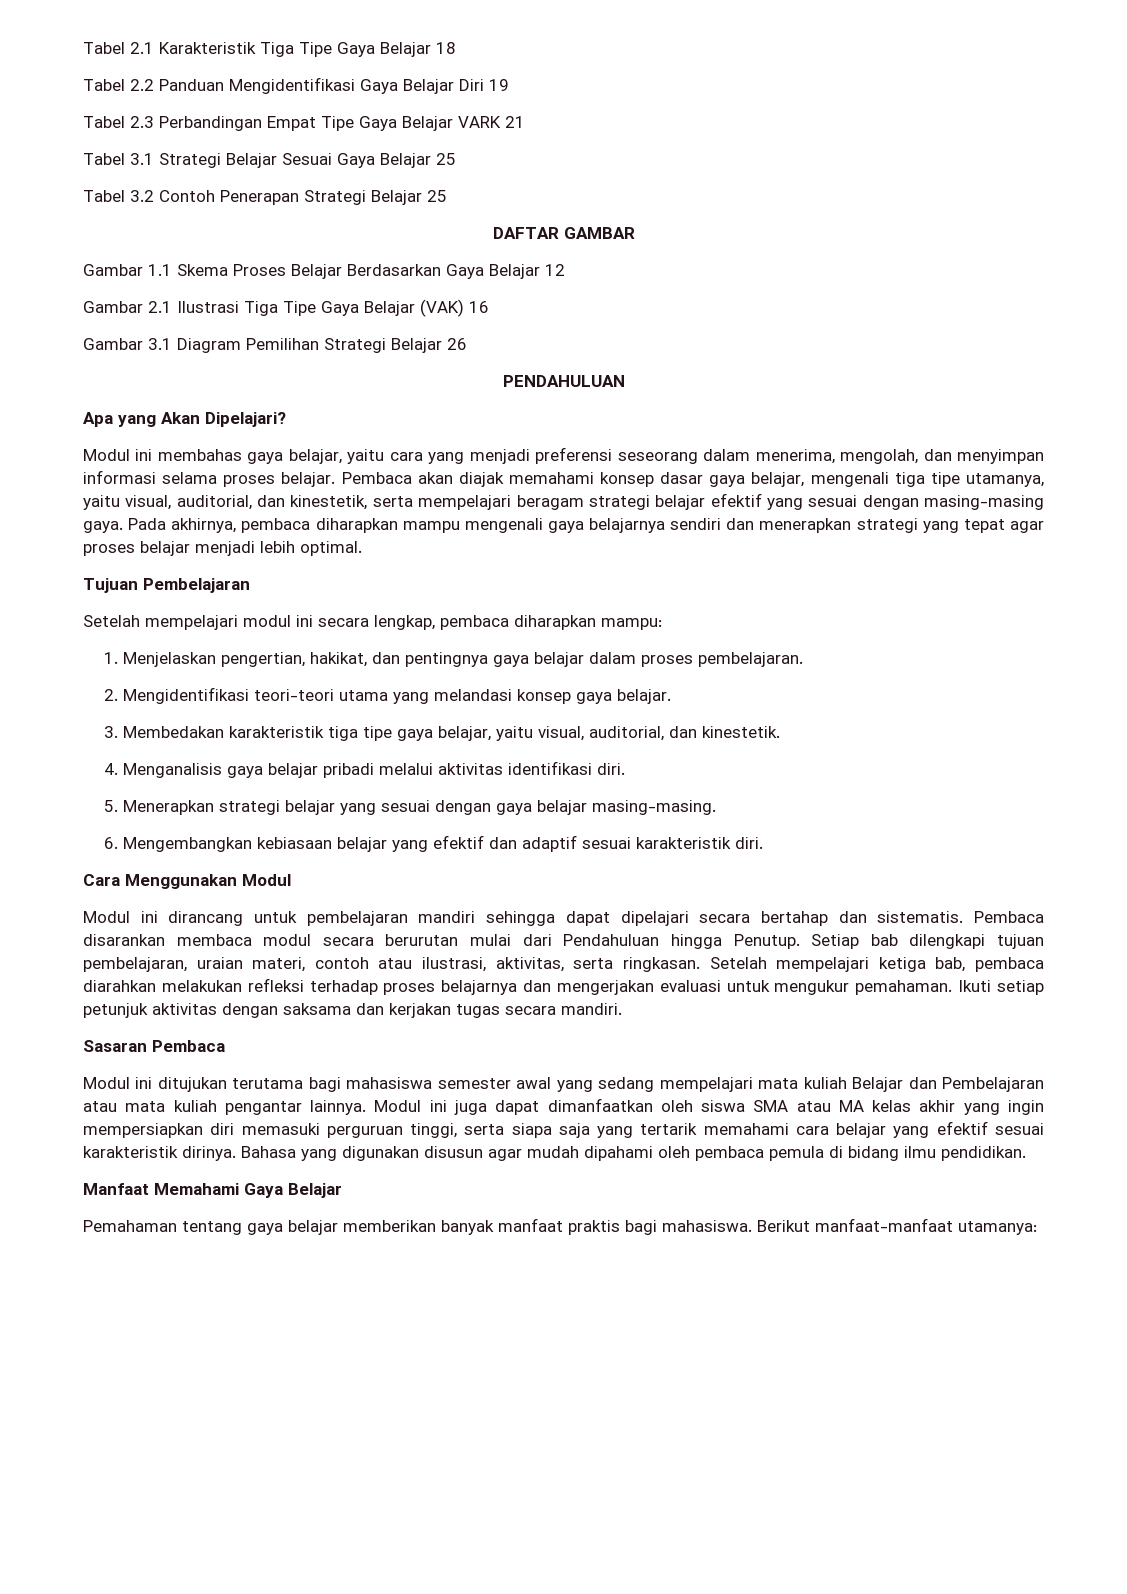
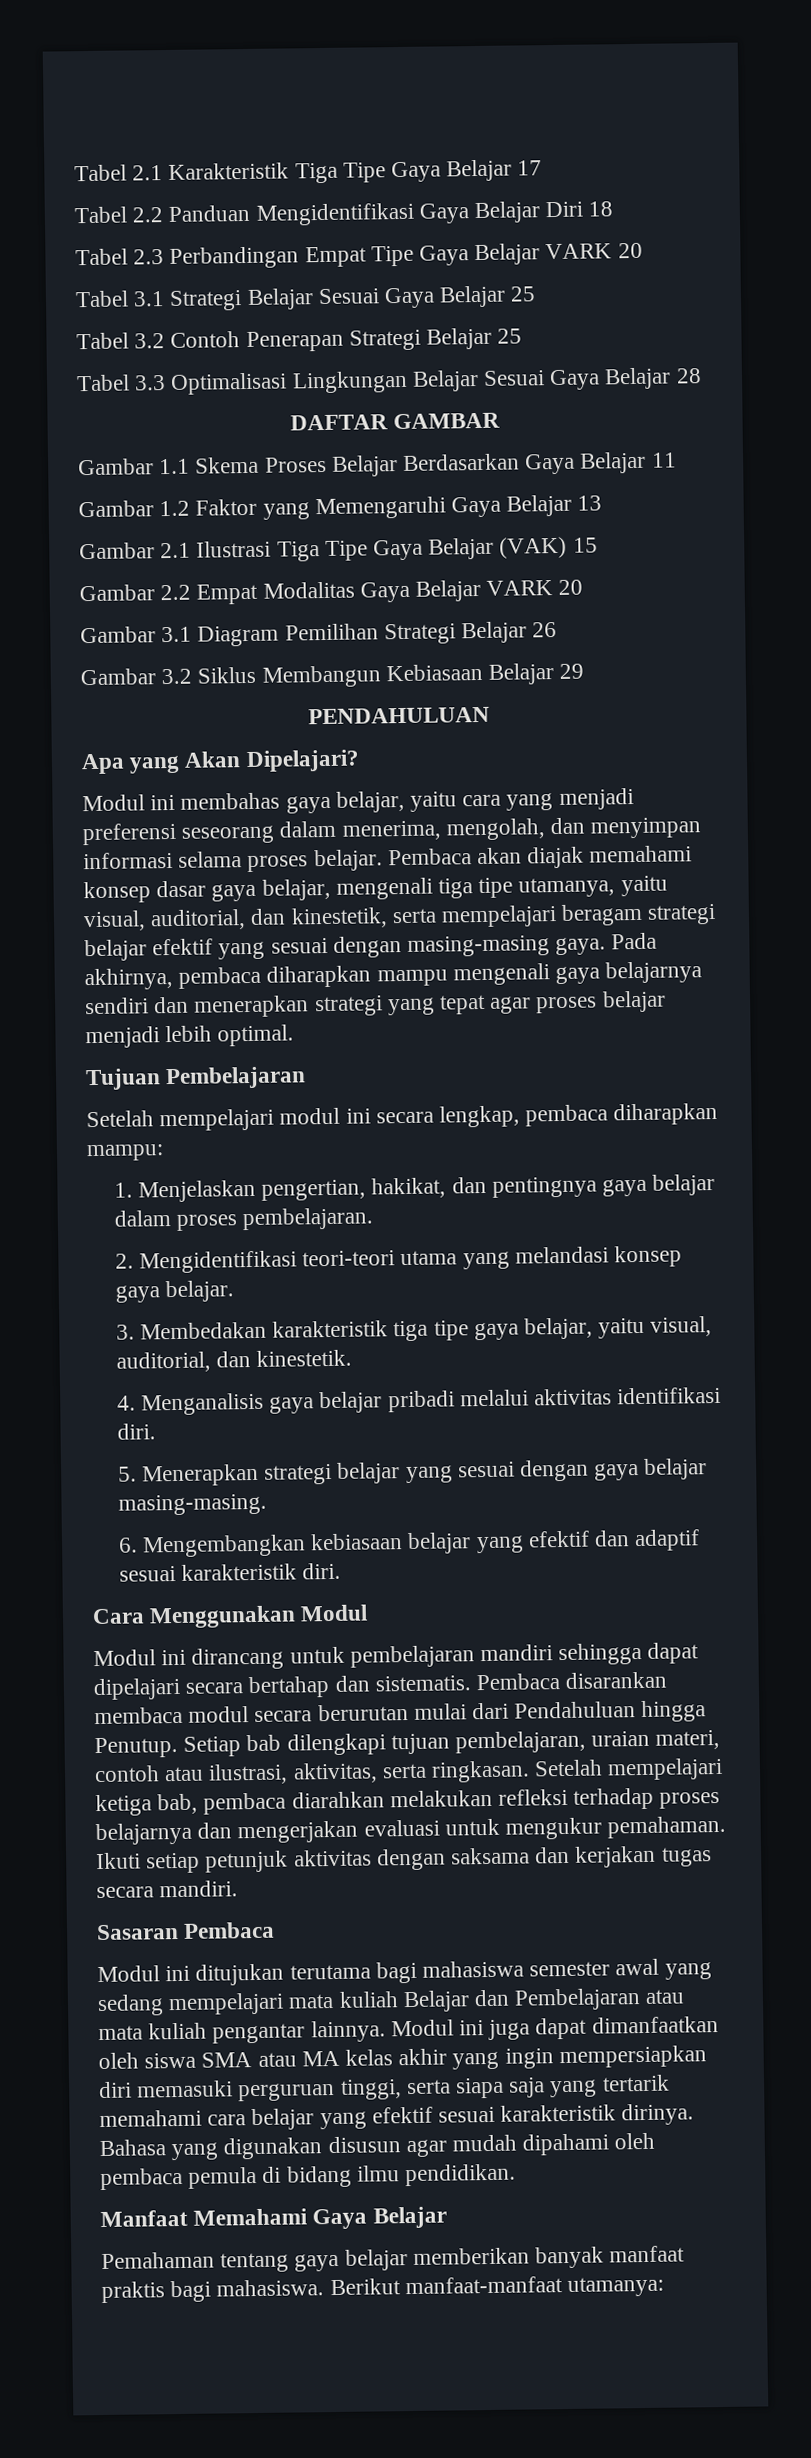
- Tabel 2.1 Karakteristik Tiga Tipe Gaya Belajar 18
+ Tabel 2.1 Karakteristik Tiga Tipe Gaya Belajar 17
- Tabel 2.2 Panduan Mengidentifikasi Gaya Belajar Diri 19
+ Tabel 2.2 Panduan Mengidentifikasi Gaya Belajar Diri 18
- Tabel 2.3 Perbandingan Empat Tipe Gaya Belajar VARK 21
+ Tabel 2.3 Perbandingan Empat Tipe Gaya Belajar VARK 20
+ Tabel 3.3 Optimalisasi Lingkungan Belajar Sesuai Gaya Belajar 28
- Gambar 1.1 Skema Proses Belajar Berdasarkan Gaya Belajar 12
+ Gambar 1.1 Skema Proses Belajar Berdasarkan Gaya Belajar 11
+ Gambar 1.2 Faktor yang Memengaruhi Gaya Belajar 13
- Gambar 2.1 Ilustrasi Tiga Tipe Gaya Belajar (VAK) 16
+ Gambar 2.1 Ilustrasi Tiga Tipe Gaya Belajar (VAK) 15
+ Gambar 2.2 Empat Modalitas Gaya Belajar VARK 20
+ Gambar 3.2 Siklus Membangun Kebiasaan Belajar 29

